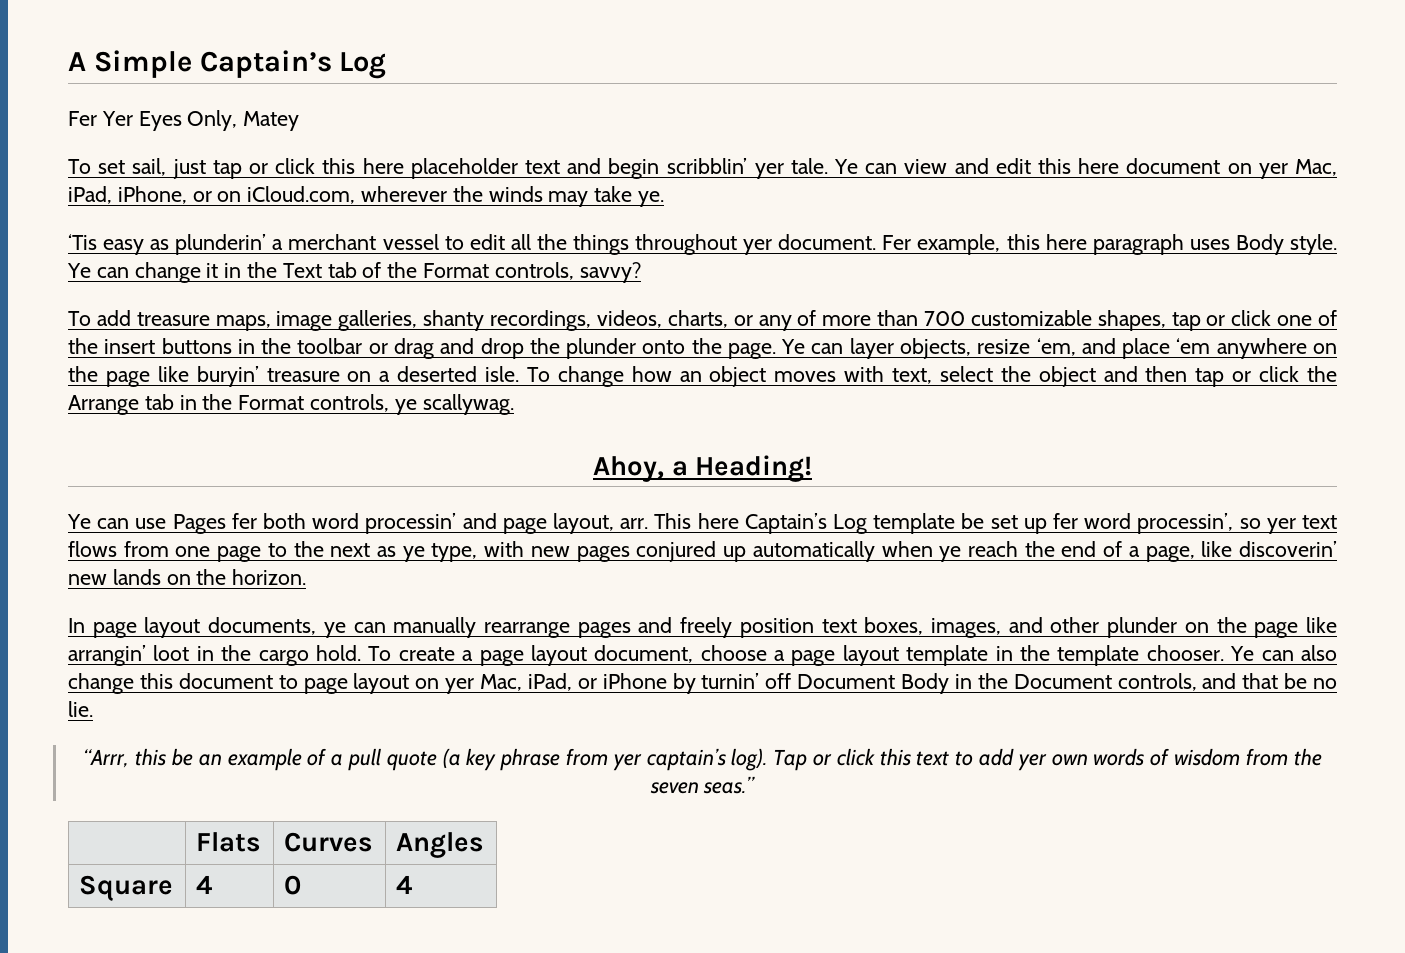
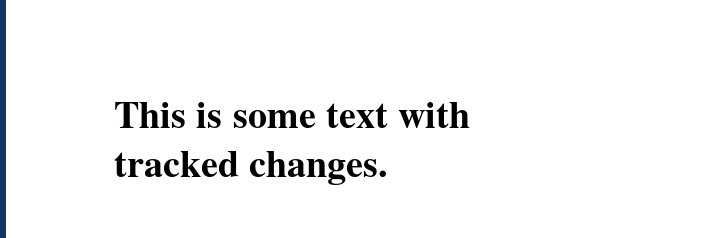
- A Simple Captain’s Log
- Fer Yer Eyes Only, Matey
- To set sail, just tap or click this here placeholder text and begin scribblin’ yer tale. Ye can view and edit this here document on yer Mac, iPad, iPhone, or on iCloud.com, wherever the winds may take ye.
- ‘Tis easy as plunderin’ a merchant vessel to edit all the things throughout yer document. Fer example, this here paragraph uses Body style. Ye can change it in the Text tab of the Format controls, savvy?
- To add treasure maps, image galleries, shanty recordings, videos, charts, or any of more than 700 customizable shapes, tap or click one of the insert buttons in the toolbar or drag and drop the plunder onto the page. Ye can layer objects, resize ‘em, and place ‘em anywhere on the page like buryin’ treasure on a deserted isle. To change how an object moves with text, select the object and then tap or click the Arrange tab in the Format controls, ye scallywag.
- Ahoy, a Heading!
- Ye can use Pages fer both word processin’ and page layout, arr. This here Captain’s Log template be set up fer word processin’, so yer text flows from one page to the next as ye type, with new pages conjured up automatically when ye reach the end of a page, like discoverin’ new lands on the horizon.
- In page layout documents, ye can manually rearrange pages and freely position text boxes, images, and other plunder on the page like arrangin’ loot in the cargo hold. To create a page layout document, choose a page layout template in the template chooser. Ye can also change this document to page layout on yer Mac, iPad, or iPhone by turnin’ off Document Body in the Document controls, and that be no lie.
- “Arrr, this be an example of a pull quote (a key phrase from yer captain’s log). Tap or click this text to add yer own words of wisdom from the seven seas.”
- | Flats | Curves | Angles
- Square | 4 | 0 | 4
+ This is some text with tracked changes.

